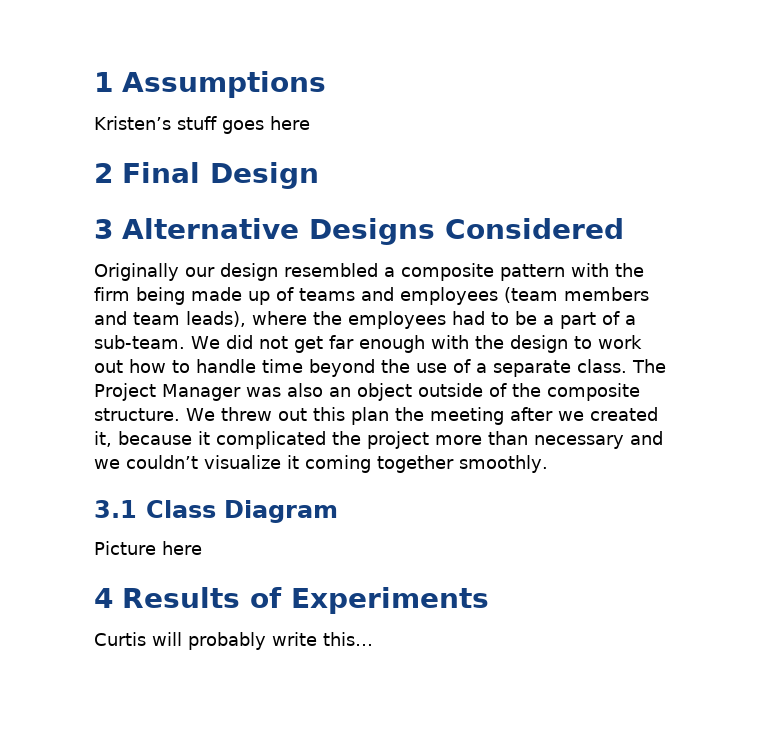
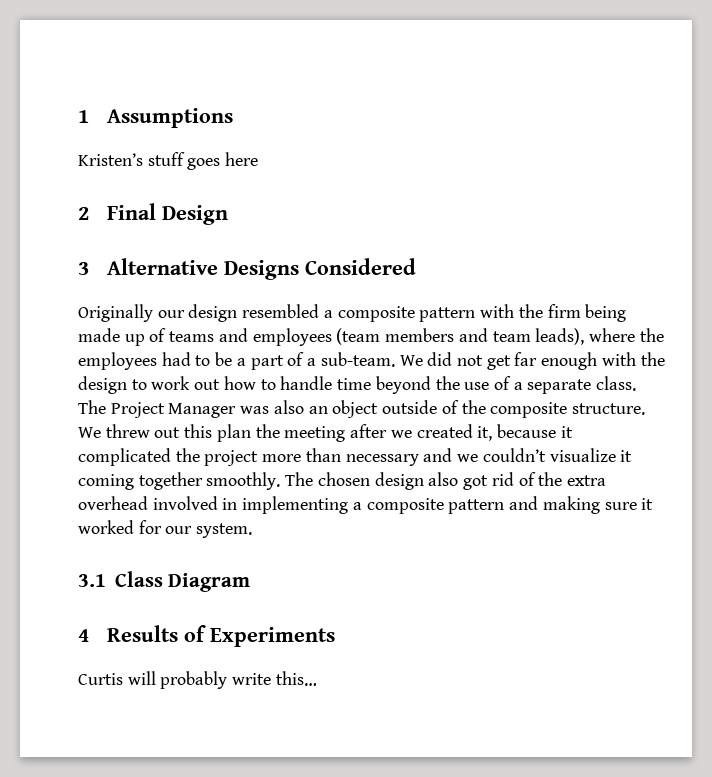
+ The chosen design also got rid of the extra overhead involved in implementing a composite pattern and making sure it worked for our system.
- Picture here

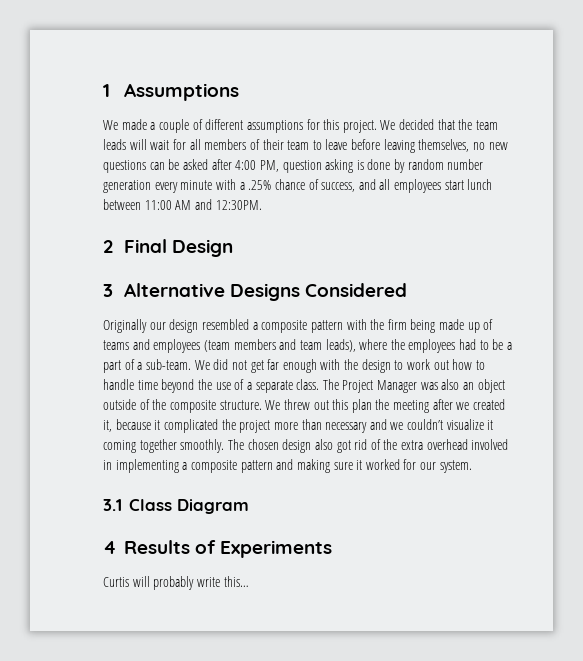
- Kristen’s stuff goes here
+ We made a couple of different assumptions for this project. We decided that the team leads will wait for all members of their team to leave before leaving themselves, no new questions can be asked after 4:00 PM, question asking is done by random number generation every minute with a .25% chance of success, and all employees start lunch between 11:00 AM and 12:30PM.

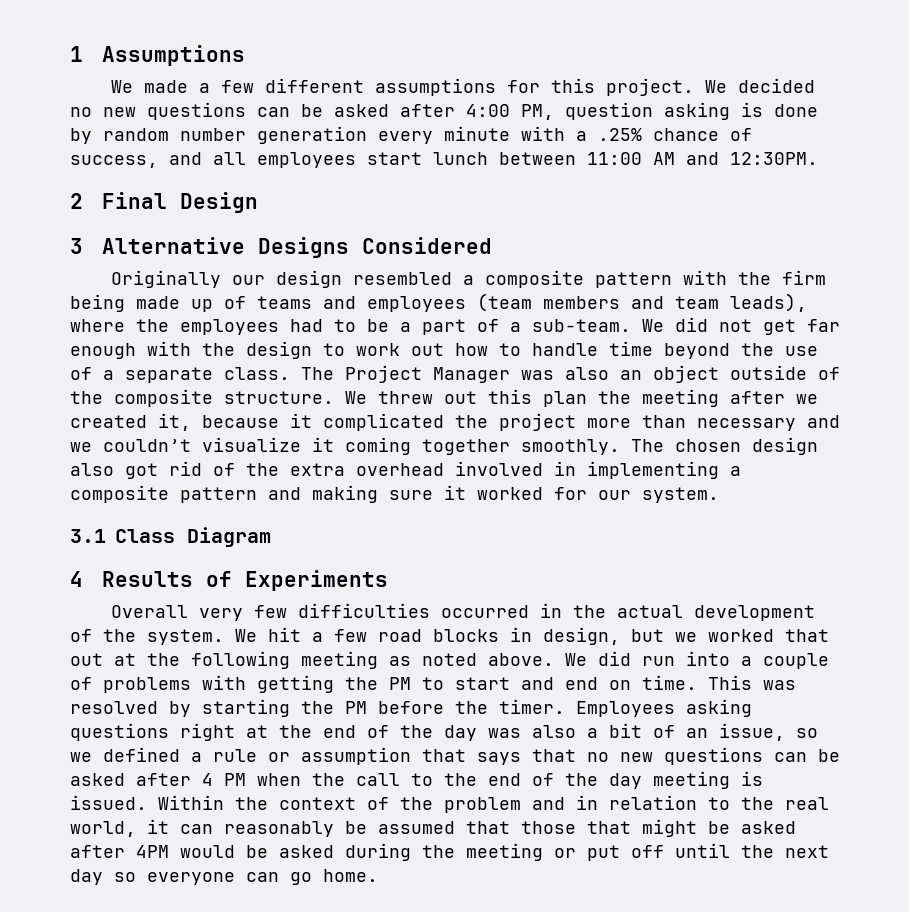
- We made a couple of different assumptions for this project.
+ We made a few different assumptions for this project.
- We decided that the team leads will wait for all members of their team to leave before leaving themselves, no new questions can be asked after 4:00 PM, question asking is done by random number generation every minute with a .25% chance of success, and all employees start lunch between 11:00 AM and 12:30PM.
+ We decided no new questions can be asked after 4:00 PM, question asking is done by random number generation every minute with a .25% chance of success, and all employees start lunch between 11:00 AM and 12:30PM.
- Curtis will probably write this…
+ Overall very few difficulties occurred in the actual development of the system. We hit a few road blocks in design, but we worked that out at the following meeting as noted above. We did run into a couple of problems with getting the PM to start and end on time. This was resolved by starting the PM before the timer. Employees asking questions right at the end of the day was also a bit of an issue, so we defined a rule or assumption that says that no new questions can be asked after 4 PM when the call to the end of the day meeting is issued. Within the context of the problem and in relation to the real world, it can reasonably be assumed that those that might be asked after 4PM would be asked during the meeting or put off until the next day so everyone can go home.

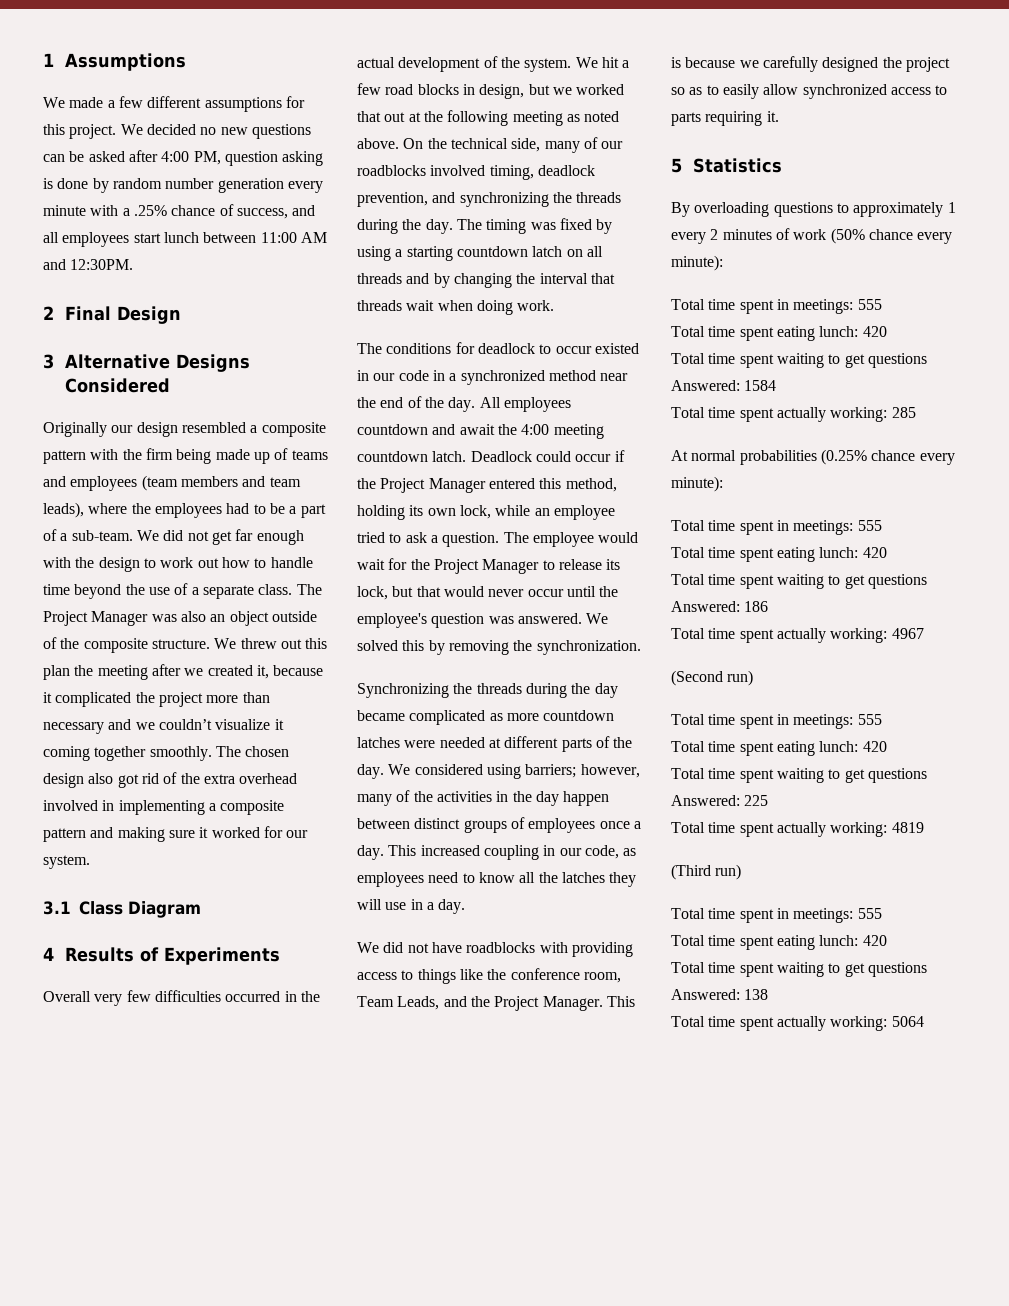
- We did run into a couple of problems with getting the PM to start and end on time. This was resolved by starting the PM before the timer. Employees asking questions right at the end of the day was also a bit of an issue, so we defined a rule or assumption that says that no new questions can be asked after 4 PM when the call to the end of the day meeting is issued. Within the context of the problem and in relation to the real world, it can reasonably be assumed that those that might be asked after 4PM would be asked during the meeting or put off until the next day so everyone can go home.
+ On the technical side, many of our roadblocks involved timing, deadlock prevention, and synchronizing the threads during the day. The timing was fixed by using a starting countdown latch on all threads and by changing the interval that threads wait when doing work.
+ The conditions for deadlock to occur existed in our code in a synchronized method near the end of the day. All employees countdown and await the 4:00 meeting countdown latch. Deadlock could occur if the Project Manager entered this method, holding its own lock, while an employee tried to ask a question. The employee would wait for the Project Manager to release its lock, but that would never occur until the employee's question was answered. We solved this by removing the synchronization.
+ Synchronizing the threads during the day became complicated as more countdown latches were needed at different parts of the day. We considered using barriers; however, many of the activities in the day happen between distinct groups of employees once a day. This increased coupling in our code, as employees need to know all the latches they will use in a day.
+ We did not have roadblocks with providing access to things like the conference room, Team Leads, and the Project Manager. This is because we carefully designed the project so as to easily allow synchronized access to parts requiring it.
+ 5 Statistics
+ By overloading questions to approximately 1 every 2 minutes of work (50% chance every minute):
+ Total time spent in meetings: 555
+ Total time spent eating lunch: 420
+ Total time spent waiting to get questions Answered: 1584
+ Total time spent actually working: 285
+ At normal probabilities (0.25% chance every minute):
+ Total time spent in meetings: 555
+ Total time spent eating lunch: 420
+ Total time spent waiting to get questions Answered: 186
+ Total time spent actually working: 4967
+ (Second run)
+ Total time spent in meetings: 555
+ Total time spent eating lunch: 420
+ Total time spent waiting to get questions Answered: 225
+ Total time spent actually working: 4819
+ (Third run)
+ Total time spent in meetings: 555
+ Total time spent eating lunch: 420
+ Total time spent waiting to get questions Answered: 138
+ Total time spent actually working: 5064

